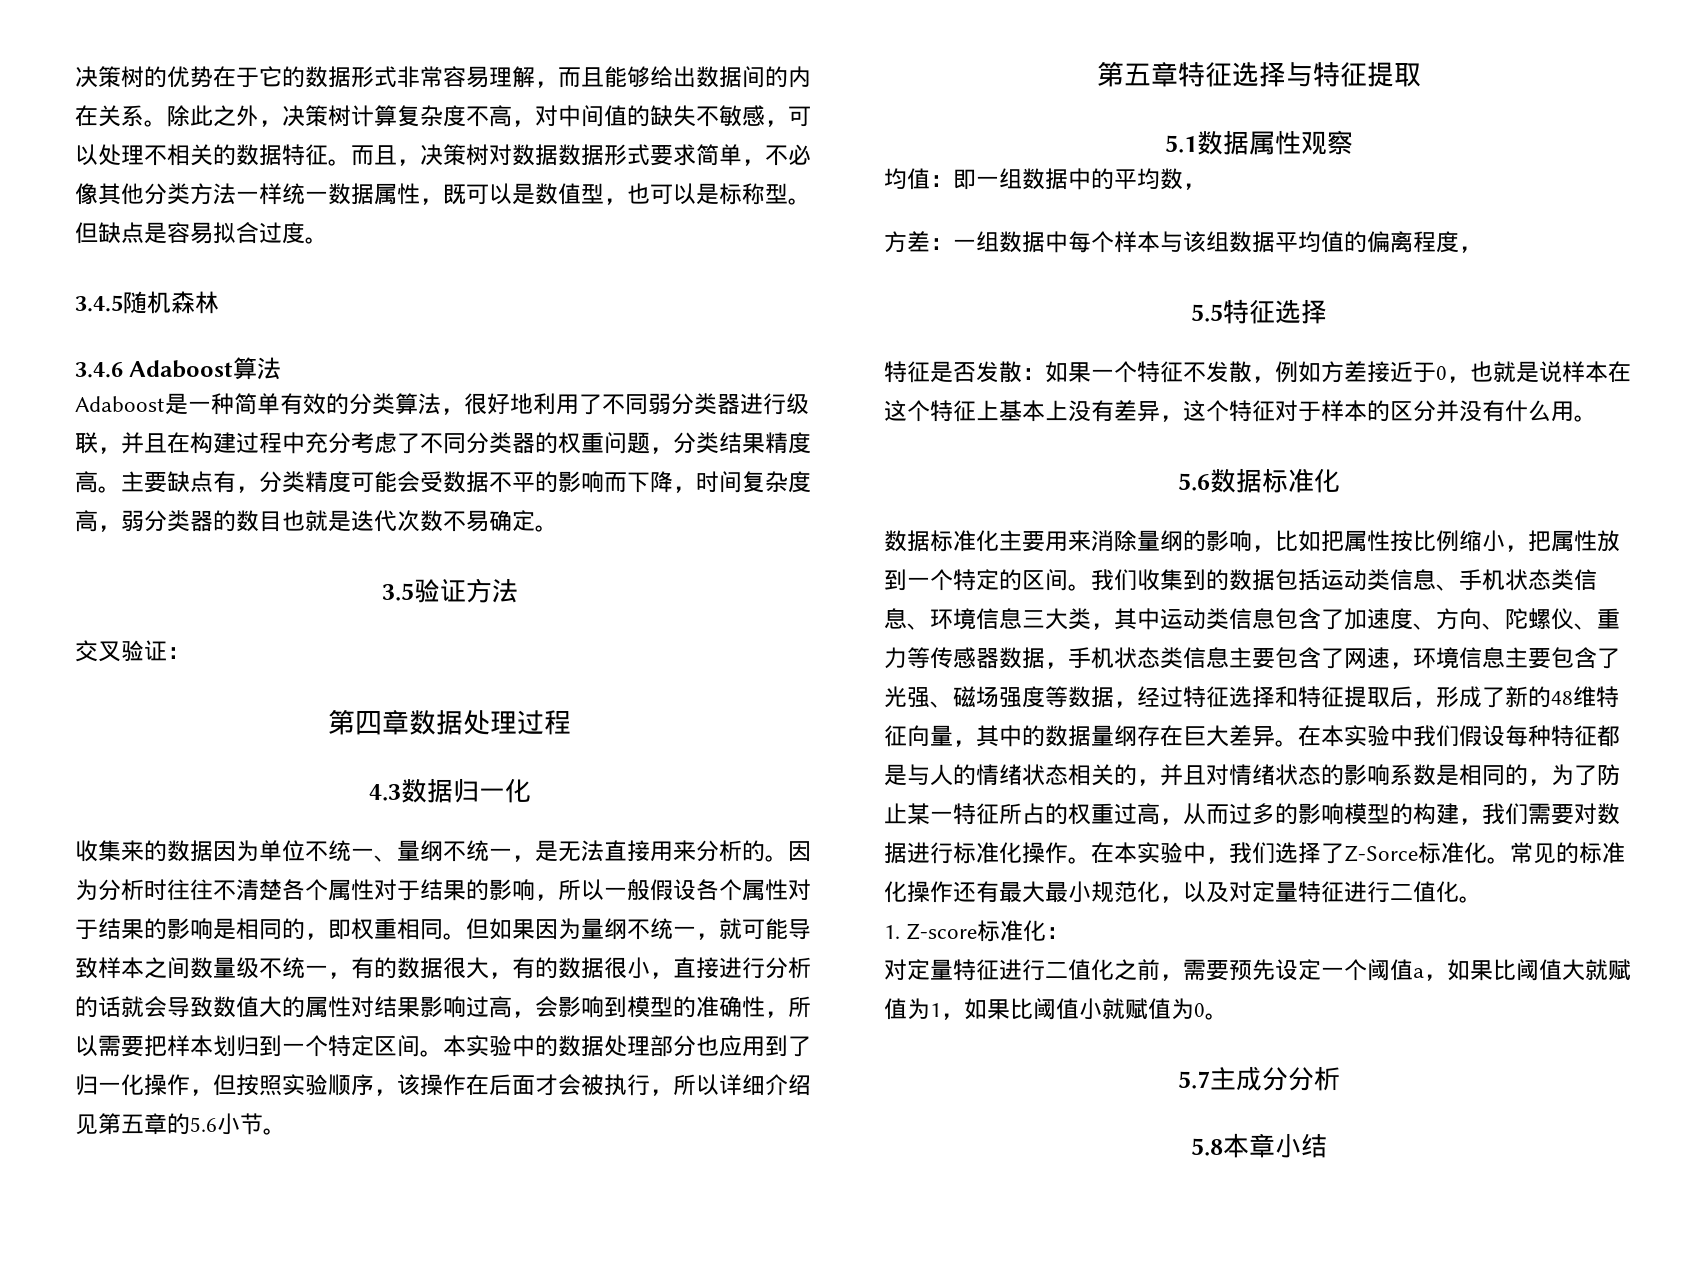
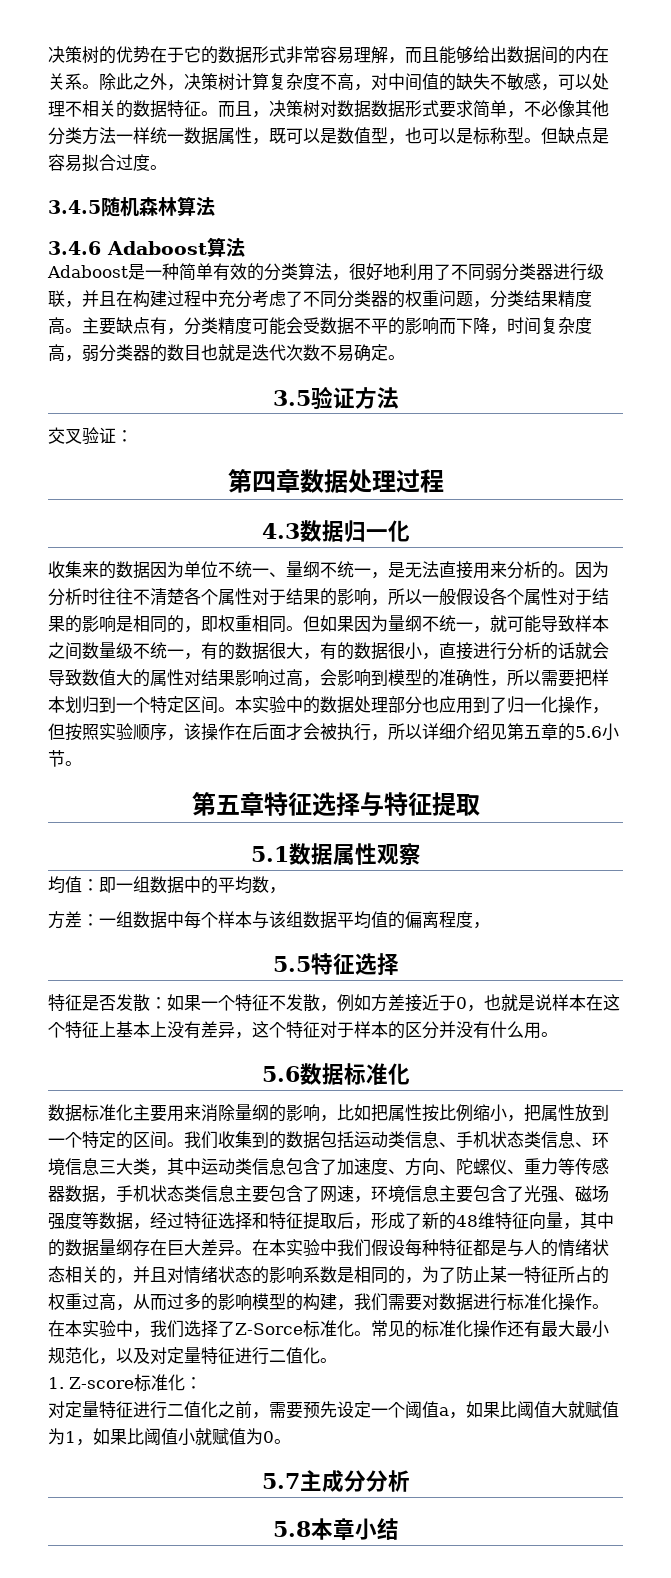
- 3.4.5随机森林
+ 3.4.5随机森林算法

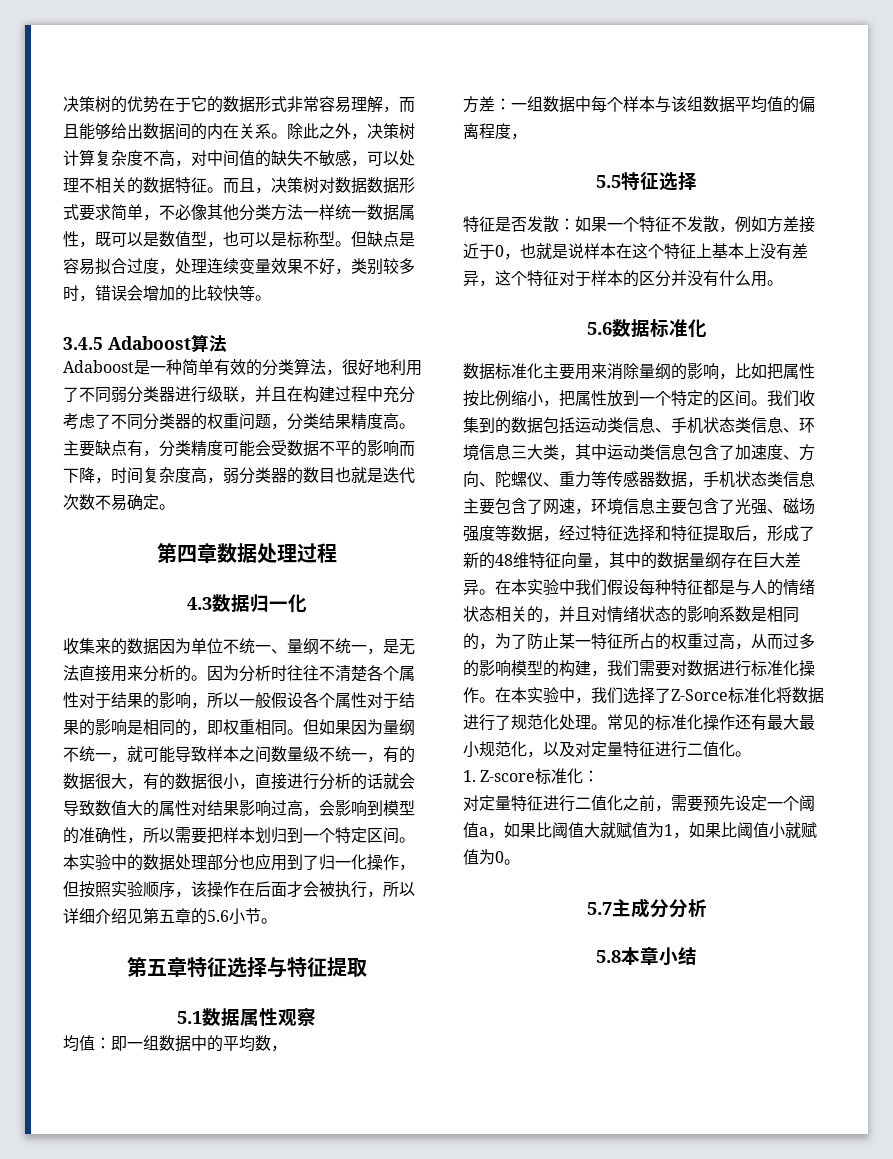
- 但缺点是容易拟合过度。
- 3.4.5随机森林算法
- 3.4.6 Adaboost算法
+ 但缺点是容易拟合过度，处理连续变量效果不好，类别较多时，错误会增加的比较快等。
+ 3.4.5 Adaboost算法
- 3.5验证方法
- 交叉验证：
- 在本实验中，我们选择了Z-Sorce标准化。
+ 在本实验中，我们选择了Z-Sorce标准化将数据进行了规范化处理。

